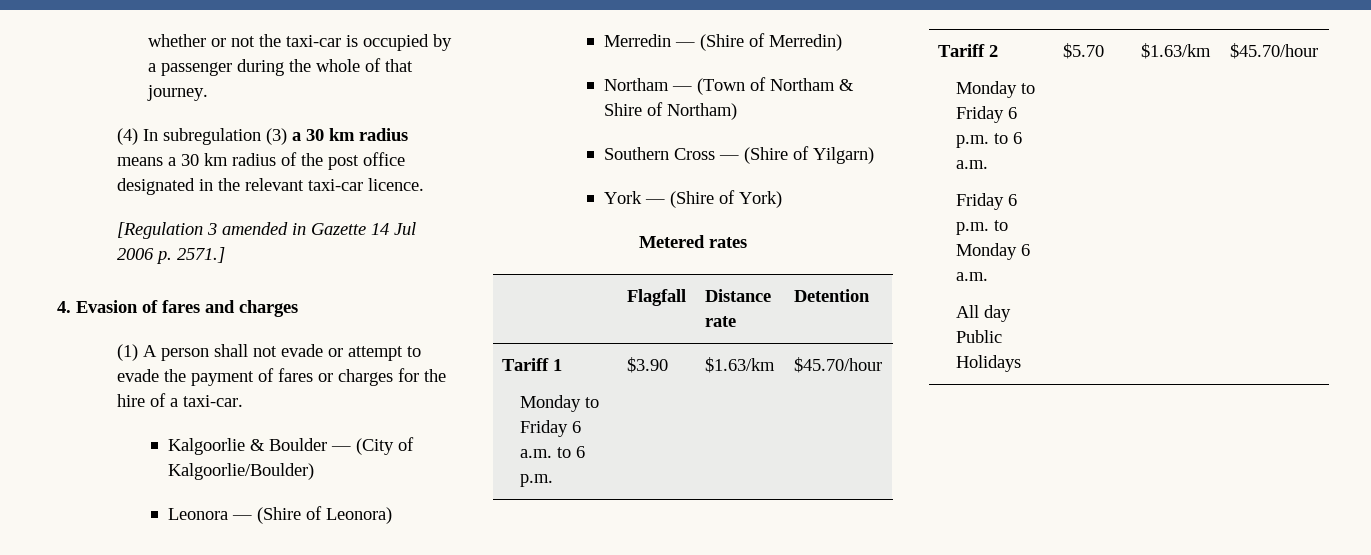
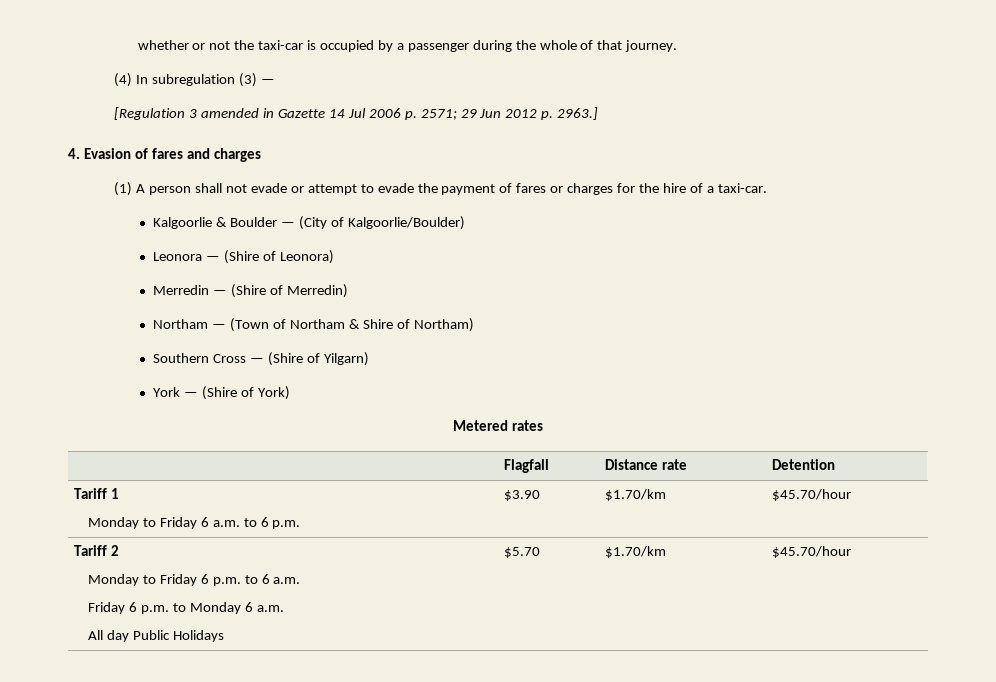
- (4) In subregulation (3) a 30 km radius means a 30 km radius of the post office designated in the relevant taxi-car licence.
+ (4) In subregulation (3) —
- [Regulation 3 amended in Gazette 14 Jul 2006 p. 2571.]
+ [Regulation 3 amended in Gazette 14 Jul 2006 p. 2571; 29 Jun 2012 p. 2963.]
  Tariff 1
- Monday to Friday 6 a.m. to 6 p.m. | $3.90 | $1.63/km | $45.70/hour
+ Monday to Friday 6 a.m. to 6 p.m. | $3.90 | $1.70/km | $45.70/hour
  Tariff 2
  Monday to Friday 6 p.m. to 6 a.m.
  Friday 6 p.m. to Monday 6 a.m.
- All day Public Holidays | $5.70 | $1.63/km | $45.70/hour
+ All day Public Holidays | $5.70 | $1.70/km | $45.70/hour

